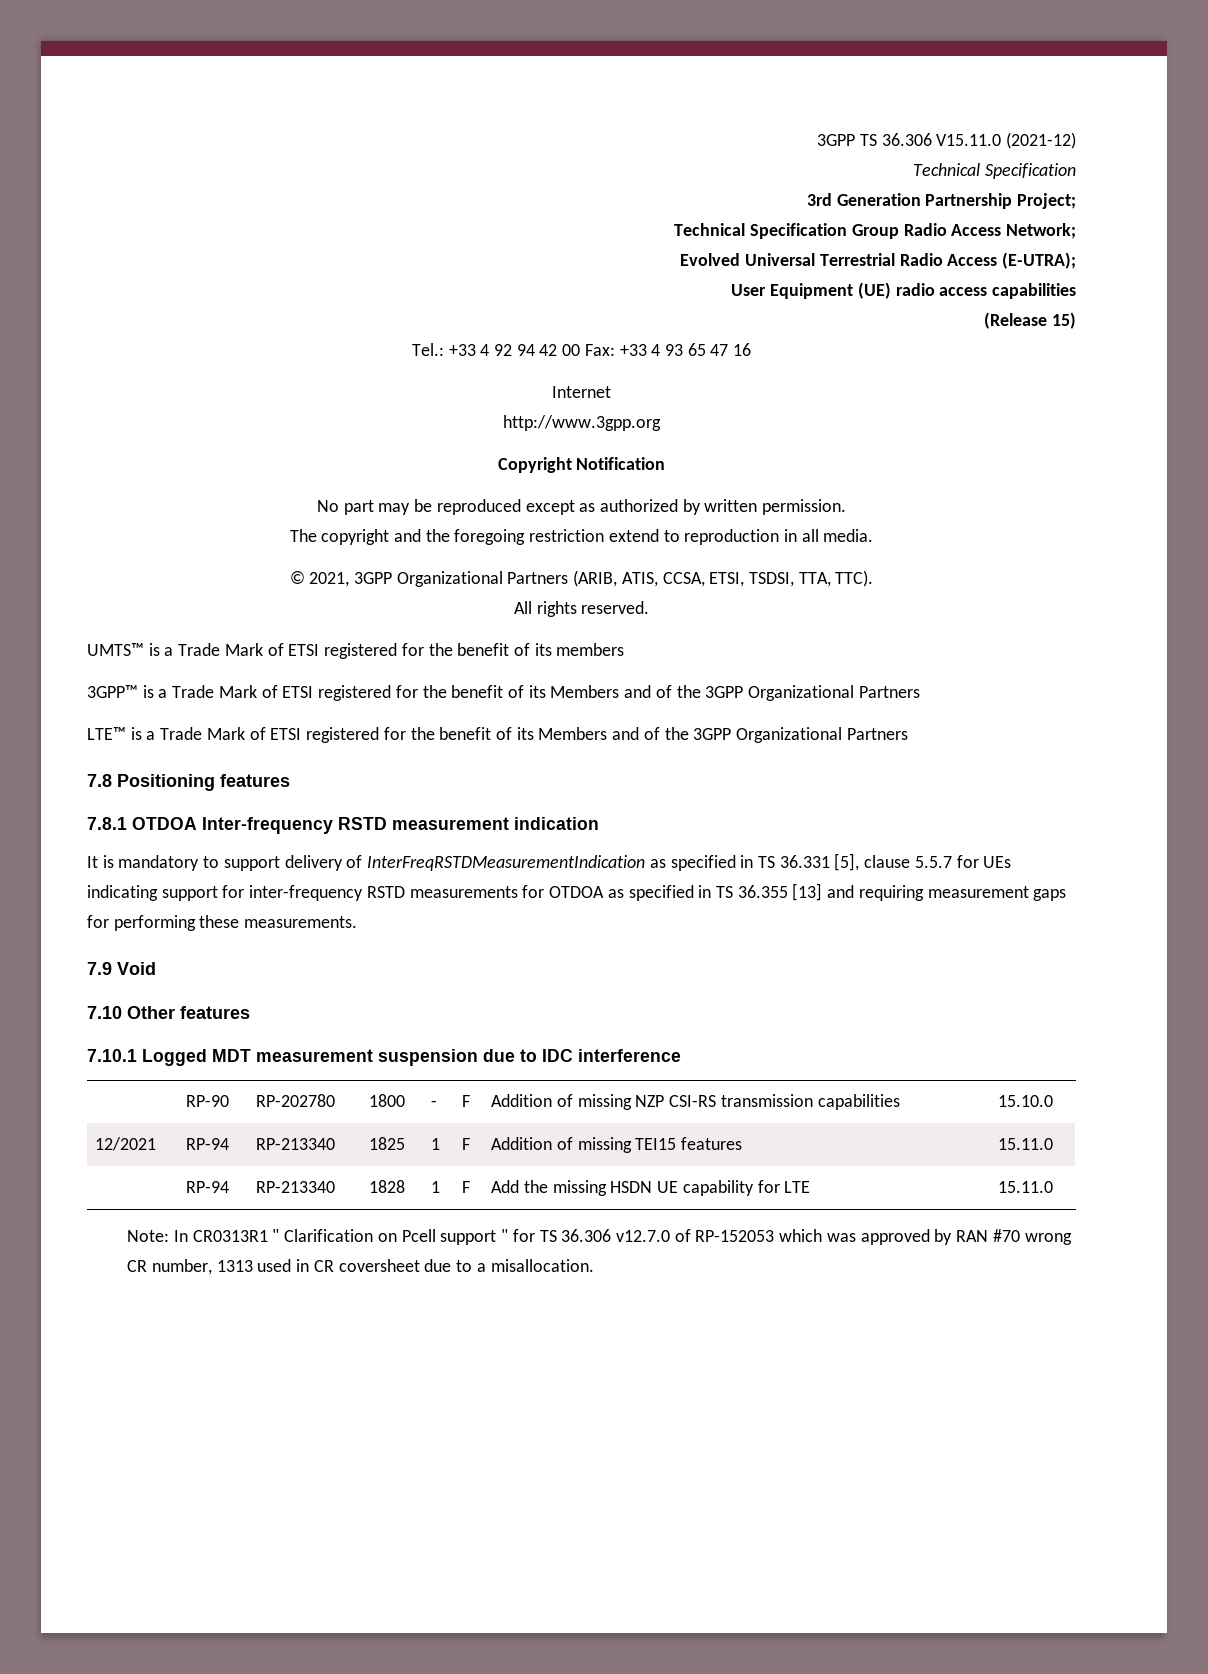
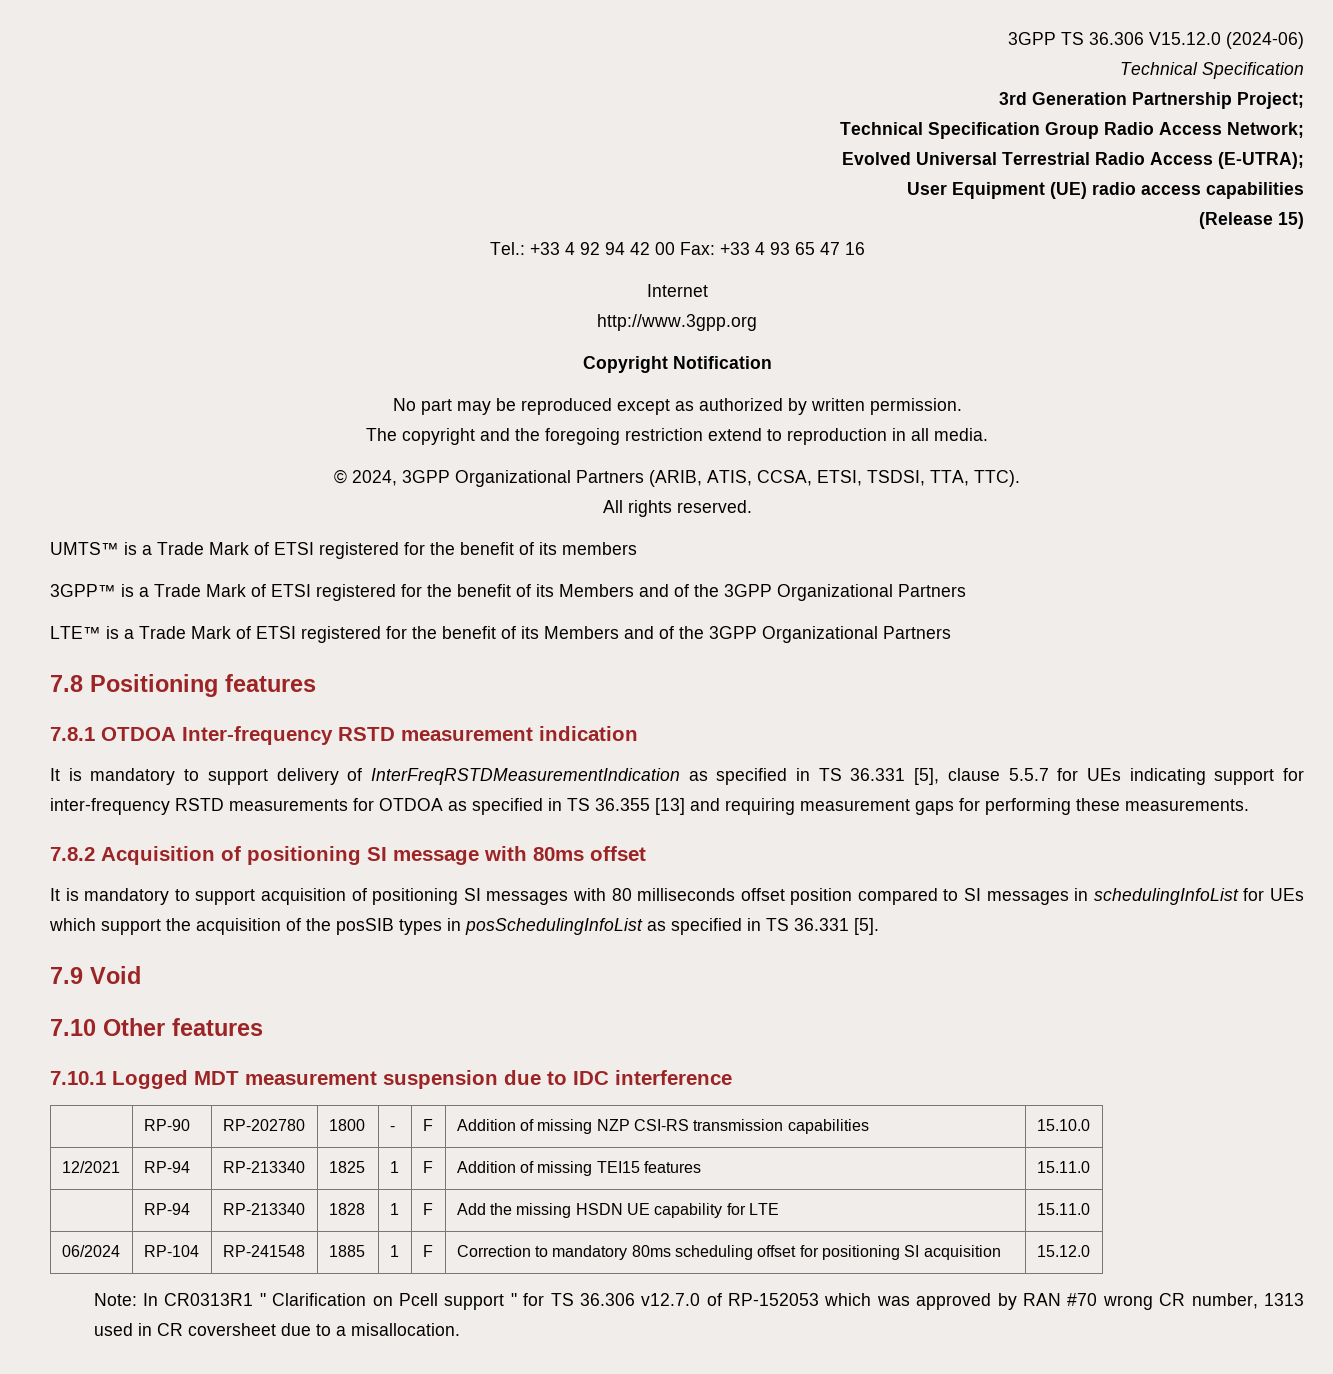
- 3GPP TS 36.306 V15.11.0 (2021-12)
+ 3GPP TS 36.306 V15.12.0 (2024-06)
- © 2021, 3GPP Organizational Partners (ARIB, ATIS, CCSA, ETSI, TSDSI, TTA, TTC).
+ © 2024, 3GPP Organizational Partners (ARIB, ATIS, CCSA, ETSI, TSDSI, TTA, TTC).
+ 7.8.2 Acquisition of positioning SI message with 80ms offset
+ It is mandatory to support acquisition of positioning SI messages with 80 milliseconds offset position compared to SI messages in schedulingInfoList for UEs which support the acquisition of the posSIB types in posSchedulingInfoList as specified in TS 36.331 [5].
+ 06/2024 | RP-104 | RP-241548 | 1885 | 1 | F | Correction to mandatory 80ms scheduling offset for positioning SI acquisition | 15.12.0

